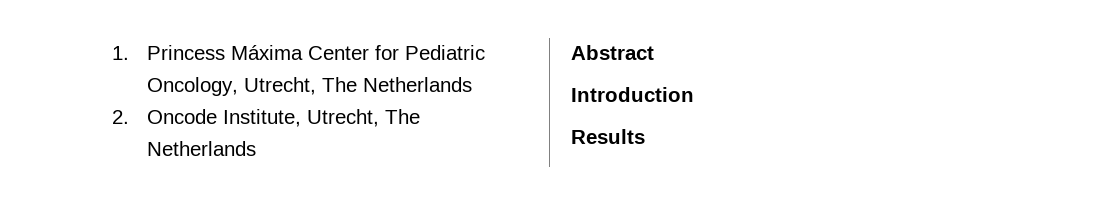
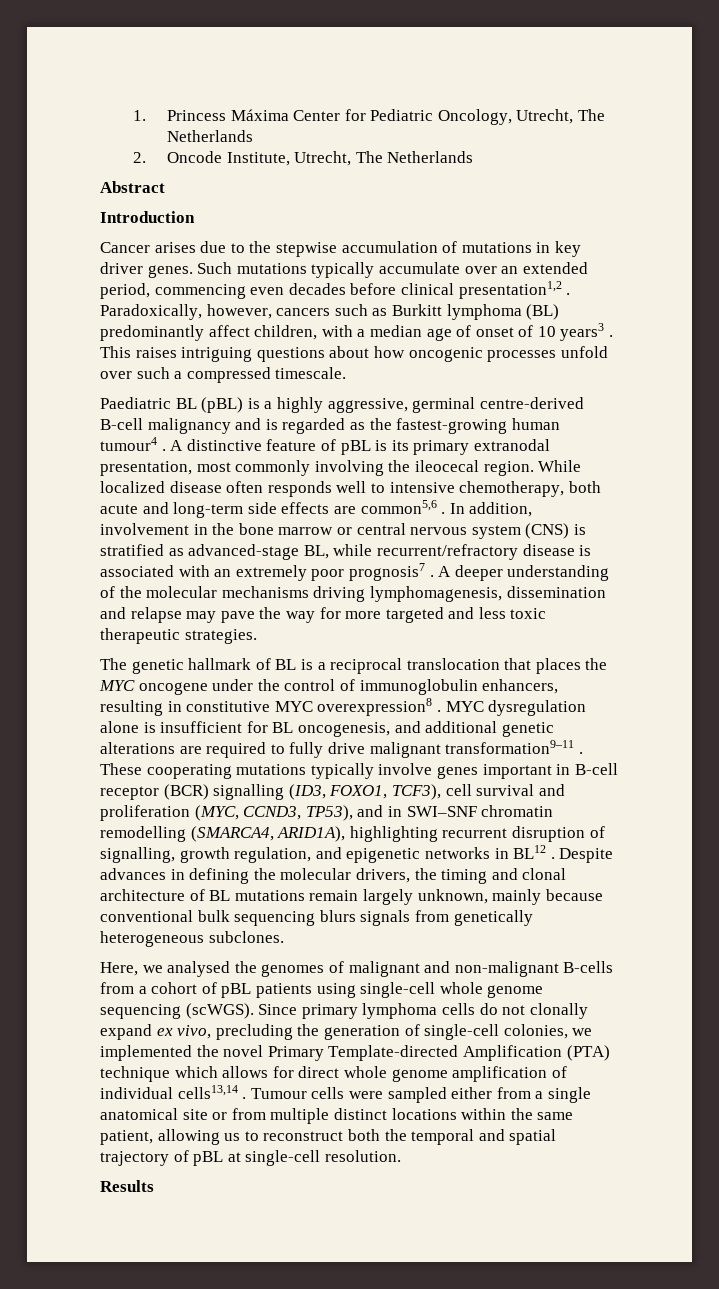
+ Cancer arises due to the stepwise accumulation of mutations in key driver genes. Such mutations typically accumulate over an extended period, commencing even decades before clinical presentation1,2 . Paradoxically, however, cancers such as Burkitt lymphoma (BL) predominantly affect children, with a median age of onset of 10 years3 . This raises intriguing questions about how oncogenic processes unfold over such a compressed timescale.
+ Paediatric BL (pBL) is a highly aggressive, germinal centre-derived B-cell malignancy and is regarded as the fastest-growing human tumour4 . A distinctive feature of pBL is its primary extranodal presentation, most commonly involving the ileocecal region. While localized disease often responds well to intensive chemotherapy, both acute and long-term side effects are common5,6 . In addition, involvement in the bone marrow or central nervous system (CNS) is stratified as advanced-stage BL, while recurrent/refractory disease is associated with an extremely poor prognosis7 . A deeper understanding of the molecular mechanisms driving lymphomagenesis, dissemination and relapse may pave the way for more targeted and less toxic therapeutic strategies.
+ The genetic hallmark of BL is a reciprocal translocation that places the MYC oncogene under the control of immunoglobulin enhancers, resulting in constitutive MYC overexpression8 . MYC dysregulation alone is insufficient for BL oncogenesis, and additional genetic alterations are required to fully drive malignant transformation9–11 . These cooperating mutations typically involve genes important in B-cell receptor (BCR) signalling (ID3, FOXO1, TCF3), cell survival and proliferation (MYC, CCND3, TP53), and in SWI–SNF chromatin remodelling (SMARCA4, ARID1A), highlighting recurrent disruption of signalling, growth regulation, and epigenetic networks in BL12 . Despite advances in defining the molecular drivers, the timing and clonal architecture of BL mutations remain largely unknown, mainly because conventional bulk sequencing blurs signals from genetically heterogeneous subclones.
+ Here, we analysed the genomes of malignant and non-malignant B-cells from a cohort of pBL patients using single-cell whole genome sequencing (scWGS). Since primary lymphoma cells do not clonally expand ex vivo, precluding the generation of single-cell colonies, we implemented the novel Primary Template-directed Amplification (PTA) technique which allows for direct whole genome amplification of individual cells13,14 . Tumour cells were sampled either from a single anatomical site or from multiple distinct locations within the same patient, allowing us to reconstruct both the temporal and spatial trajectory of pBL at single-cell resolution.

